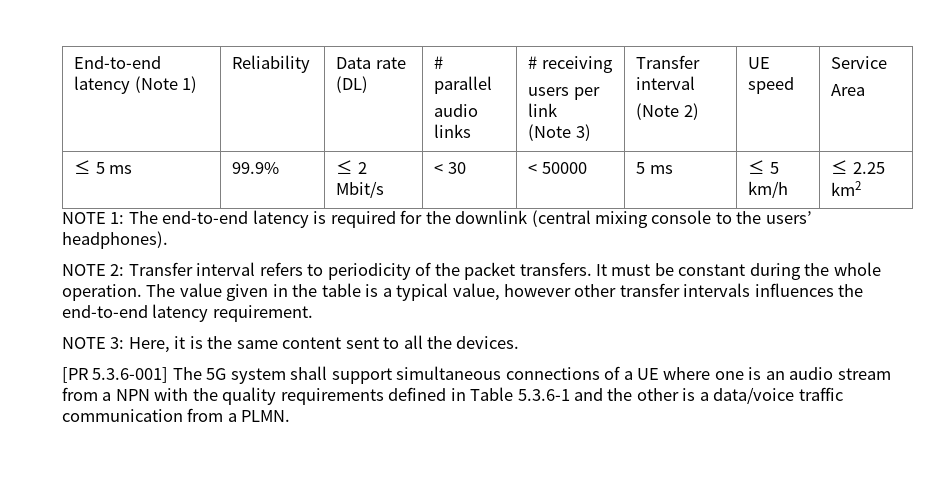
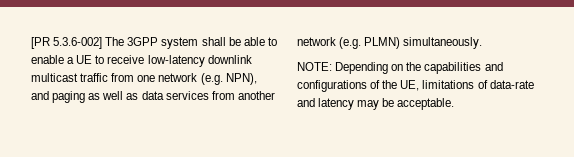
- End-to-end latency (Note 1) | Reliability | Data rate (DL) | # parallel
- audio links | # receiving
- users per link
- (Note 3) | Transfer interval
- (Note 2) | UE speed | Service
- Area
- ≤ 5 ms | 99.9% | ≤ 2 Mbit/s | < 30 | < 50000 | 5 ms | ≤ 5 km/h | ≤ 2.25 km2
- NOTE 1: The end-to-end latency is required for the downlink (central mixing console to the users’ headphones).
- NOTE 2: Transfer interval refers to periodicity of the packet transfers. It must be constant during the whole operation. The value given in the table is a typical value, however other transfer intervals influences the end-to-end latency requirement.
- NOTE 3: Here, it is the same content sent to all the devices.
- [PR 5.3.6-001] The 5G system shall support simultaneous connections of a UE where one is an audio stream from a NPN with the quality requirements defined in Table 5.3.6-1 and the other is a data/voice traffic communication from a PLMN.
+ [PR 5.3.6-002] The 3GPP system shall be able to enable a UE to receive low-latency downlink multicast traffic from one network (e.g. NPN), and paging as well as data services from another network (e.g. PLMN) simultaneously.
+ NOTE: Depending on the capabilities and configurations of the UE, limitations of data-rate and latency may be acceptable.

